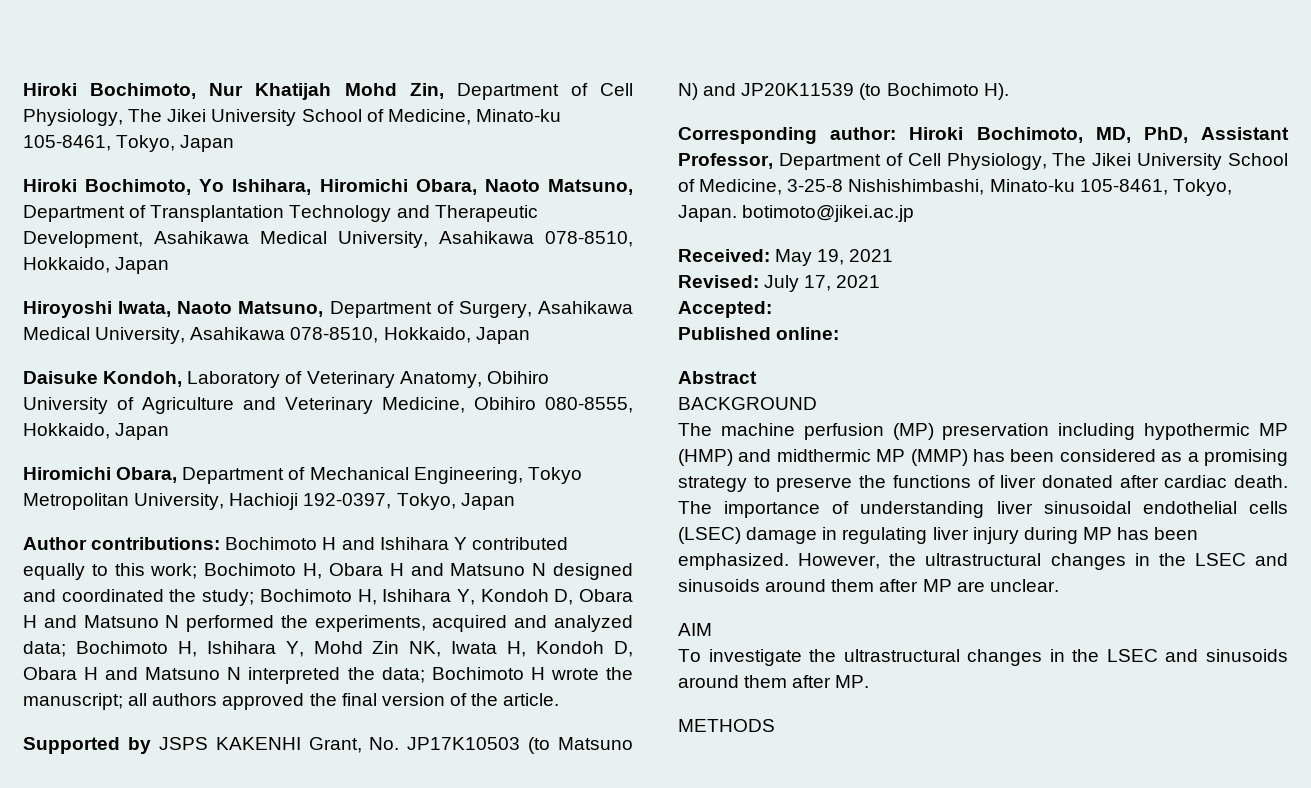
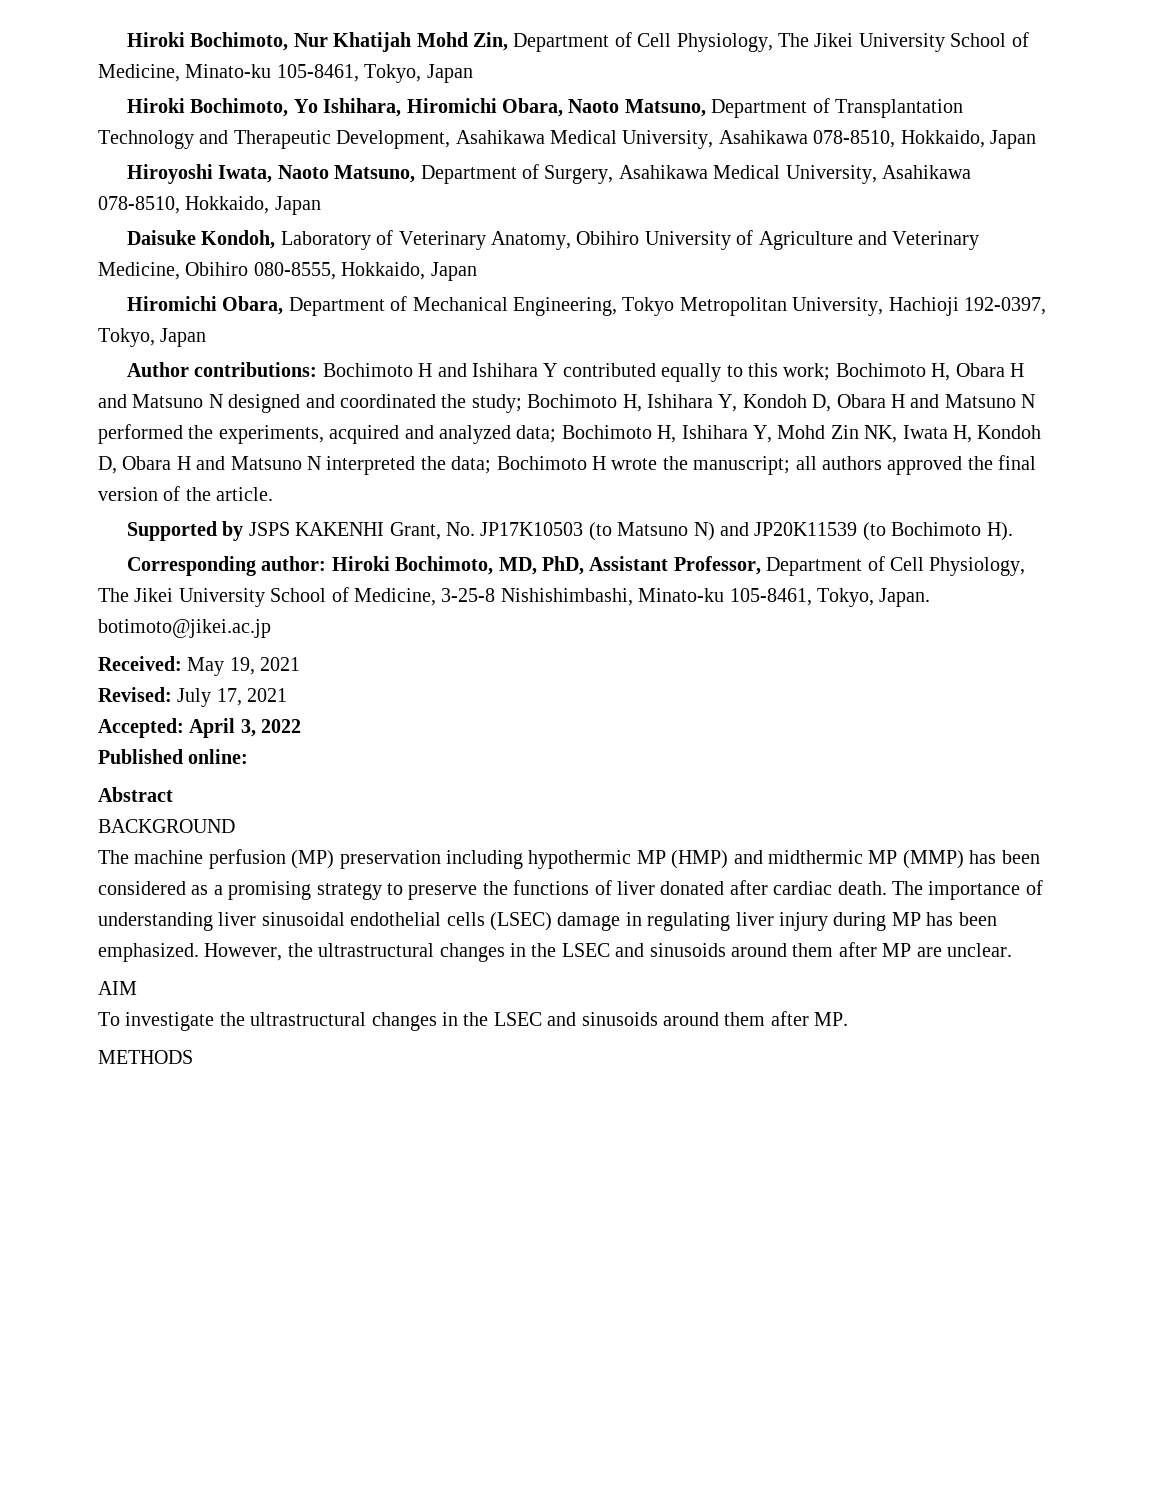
- Accepted:
+ Accepted: April 3, 2022

